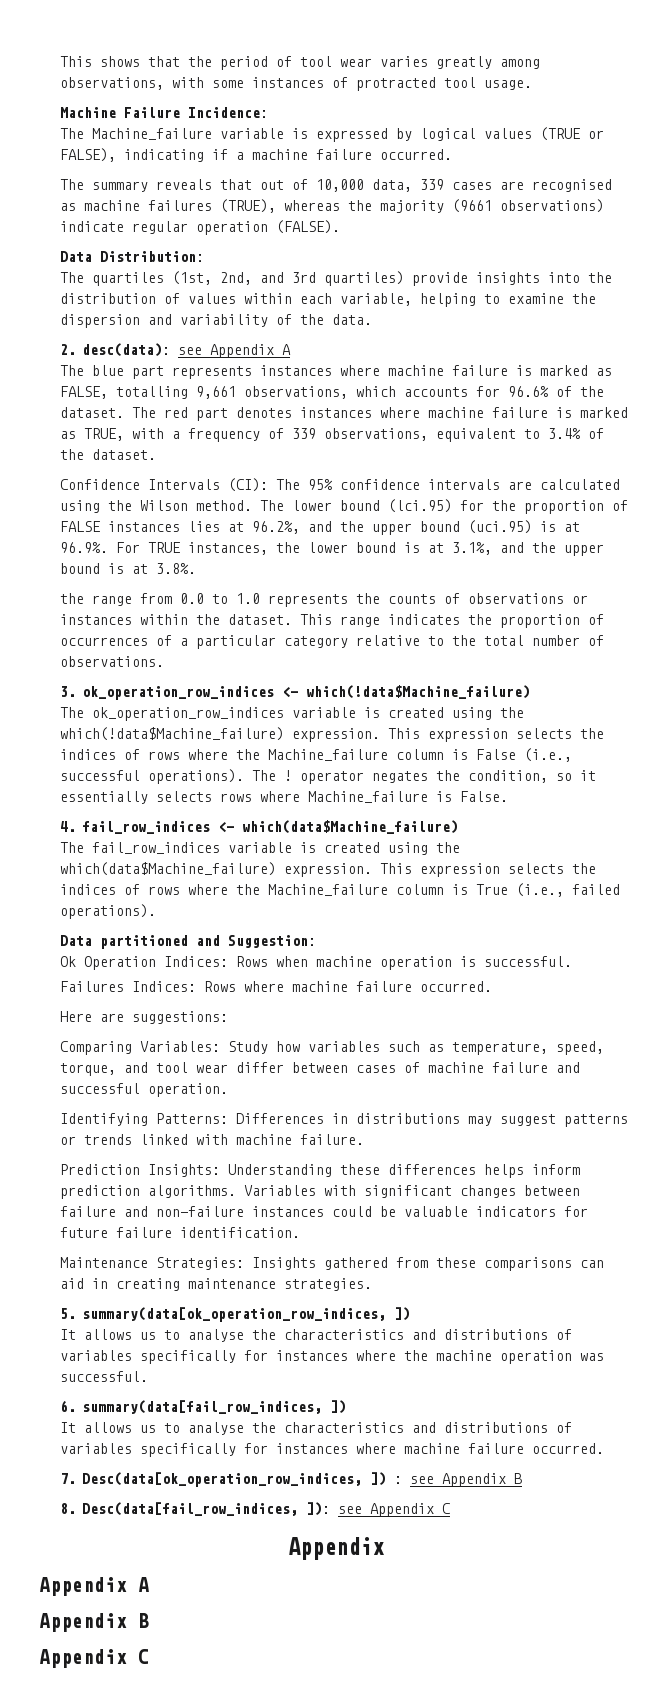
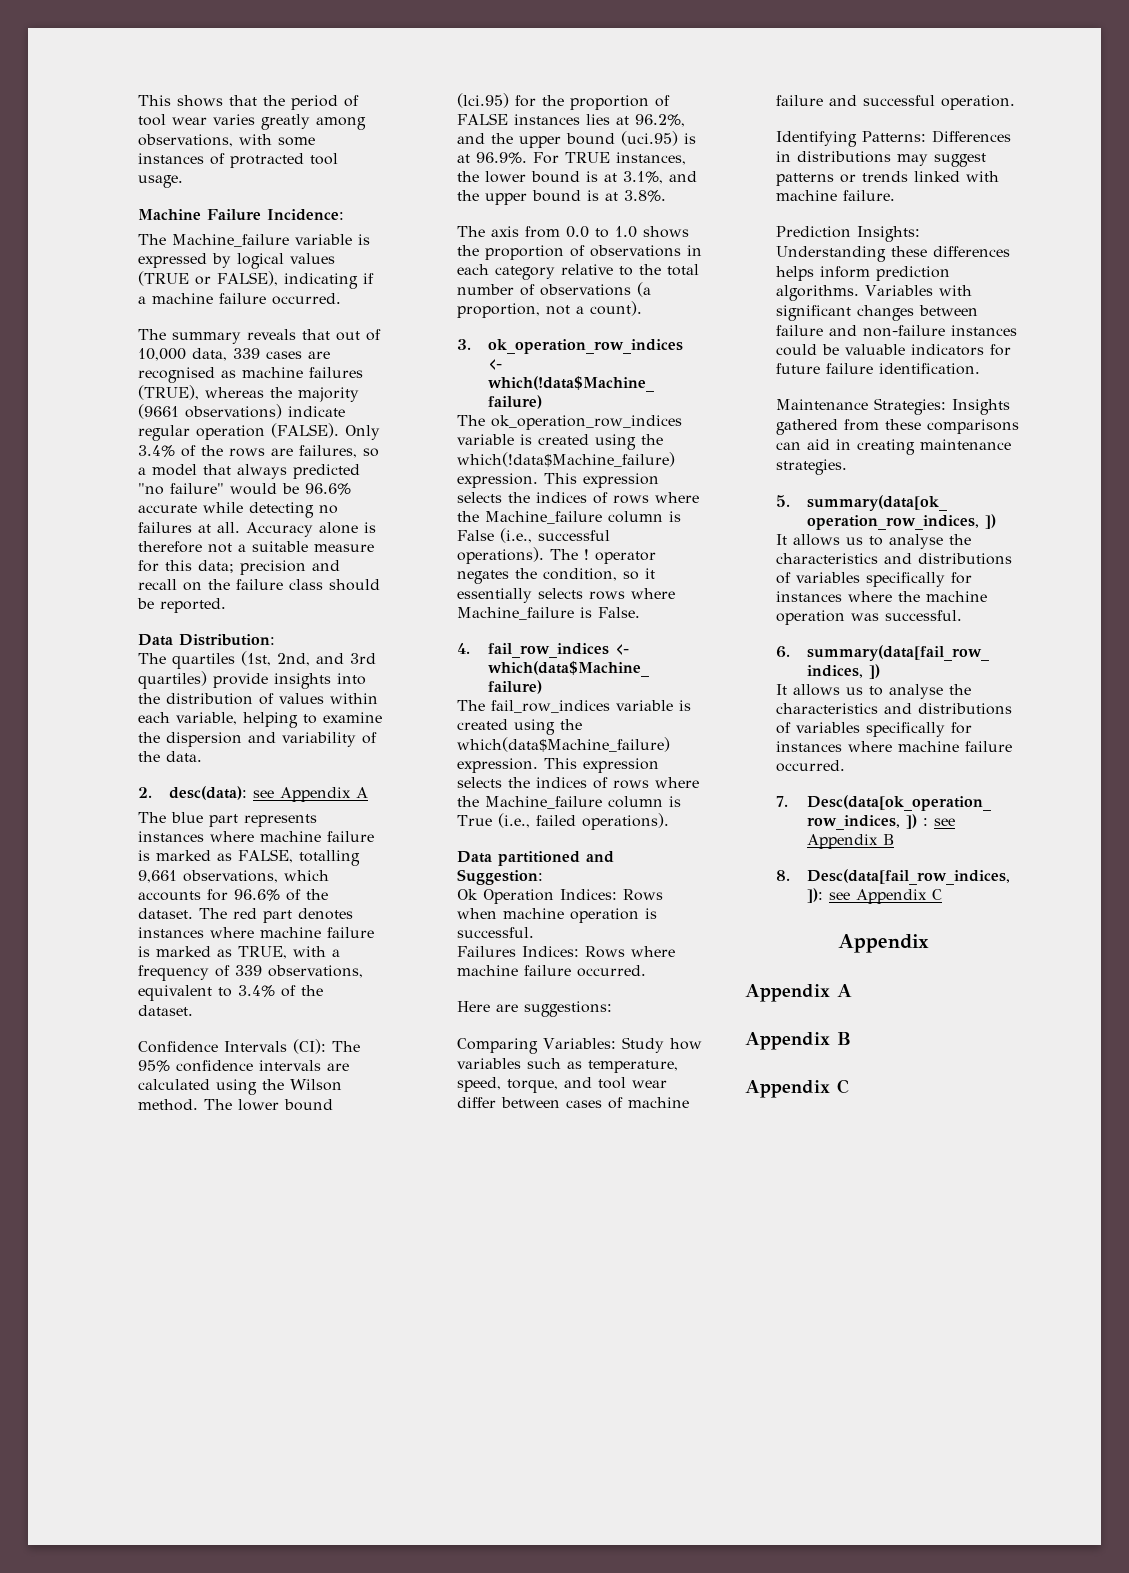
+ Only 3.4% of the rows are failures, so a model that always predicted "no failure" would be 96.6% accurate while detecting no failures at all. Accuracy alone is therefore not a suitable measure for this data; precision and recall on the failure class should be reported.
- the range from 0.0 to 1.0 represents the counts of observations or instances within the dataset. This range indicates the proportion of occurrences of a particular category relative to the total number of observations.
+ The axis from 0.0 to 1.0 shows the proportion of observations in each category relative to the total number of observations (a proportion, not a count).

